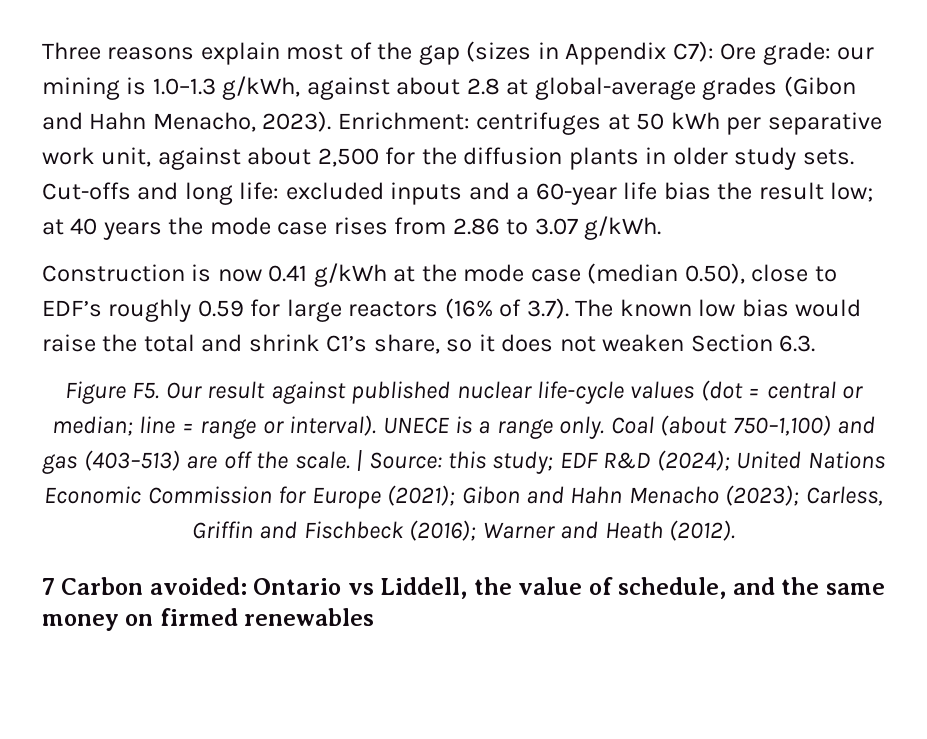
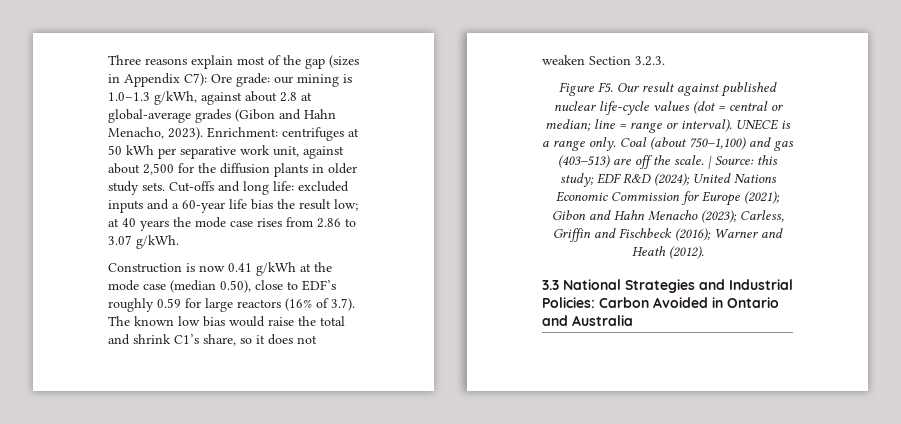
- Construction is now 0.41 g/kWh at the mode case (median 0.50), close to EDF’s roughly 0.59 for large reactors (16% of 3.7). The known low bias would raise the total and shrink C1’s share, so it does not weaken Section 6.3.
+ Construction is now 0.41 g/kWh at the mode case (median 0.50), close to EDF’s roughly 0.59 for large reactors (16% of 3.7). The known low bias would raise the total and shrink C1’s share, so it does not weaken Section 3.2.3.
- 7 Carbon avoided: Ontario vs Liddell, the value of schedule, and the same money on firmed renewables
+ 3.3 National Strategies and Industrial Policies: Carbon Avoided in Ontario and Australia

